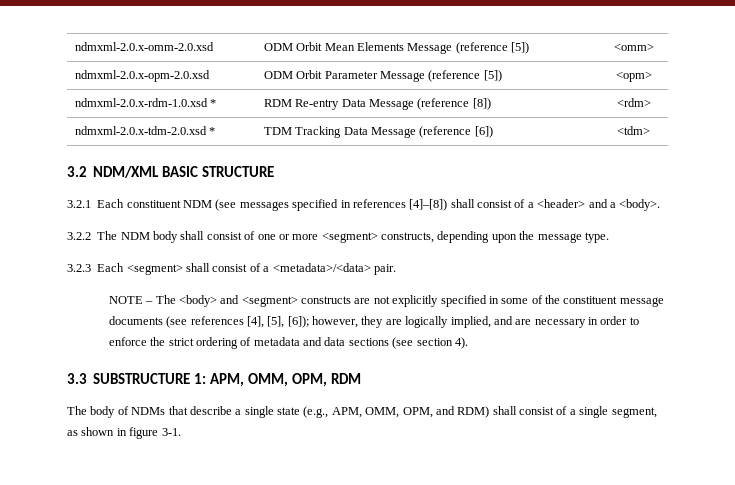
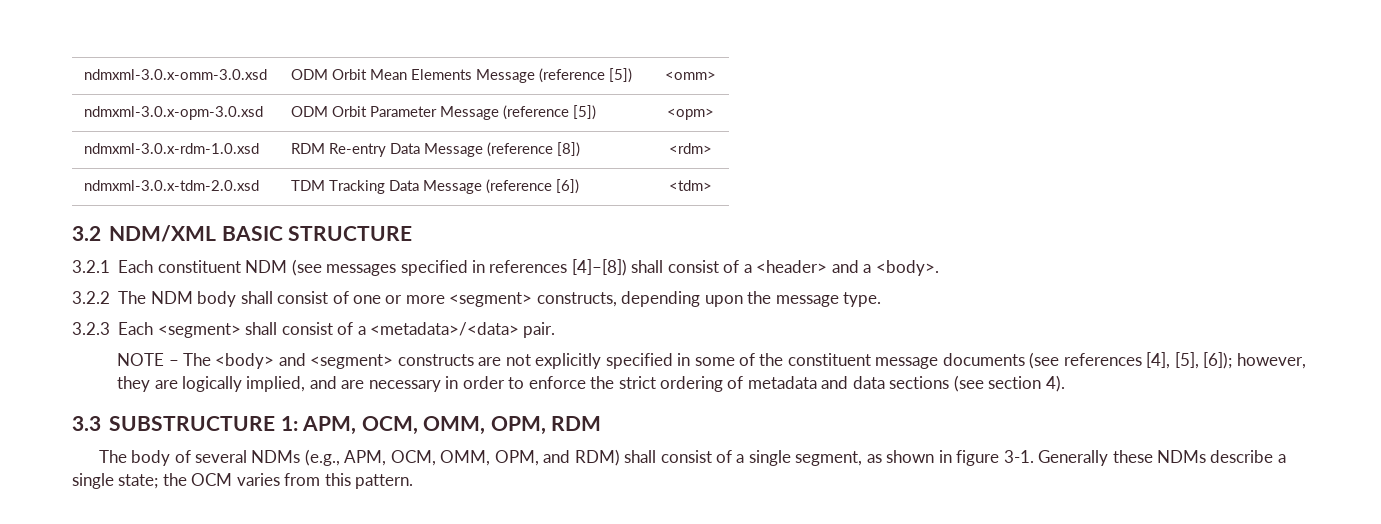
- ndmxml-2.0.x-omm-2.0.xsd | ODM Orbit Mean Elements Message (reference [5]) | <omm>
+ ndmxml-3.0.x-omm-3.0.xsd | ODM Orbit Mean Elements Message (reference [5]) | <omm>
- ndmxml-2.0.x-opm-2.0.xsd | ODM Orbit Parameter Message (reference [5]) | <opm>
+ ndmxml-3.0.x-opm-3.0.xsd | ODM Orbit Parameter Message (reference [5]) | <opm>
- ndmxml-2.0.x-rdm-1.0.xsd * | RDM Re-entry Data Message (reference [8]) | <rdm>
+ ndmxml-3.0.x-rdm-1.0.xsd | RDM Re-entry Data Message (reference [8]) | <rdm>
- ndmxml-2.0.x-tdm-2.0.xsd * | TDM Tracking Data Message (reference [6]) | <tdm>
+ ndmxml-3.0.x-tdm-2.0.xsd | TDM Tracking Data Message (reference [6]) | <tdm>
- 3.3 SUBSTRUCTURE 1: APM, OMM, OPM, RDM
+ 3.3 SUBSTRUCTURE 1: APM, OCM, OMM, OPM, RDM
- The body of NDMs that describe a single state (e.g., APM, OMM, OPM, and RDM) shall consist of a single segment, as shown in figure 3-1.
+ The body of several NDMs (e.g., APM, OCM, OMM, OPM, and RDM) shall consist of a single segment, as shown in figure 3-1.
+ Generally these NDMs describe a single state; the OCM varies from this pattern.

